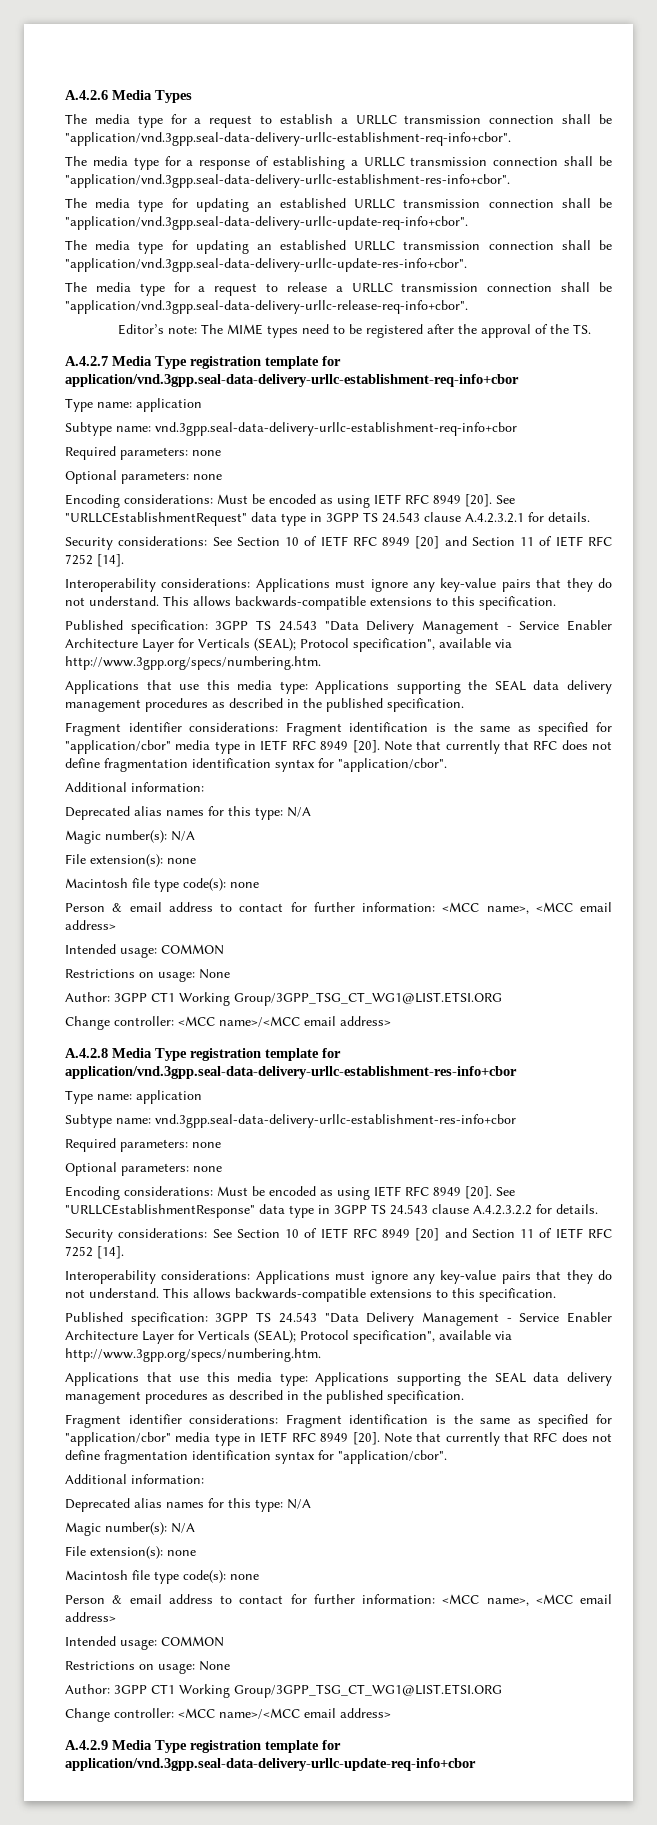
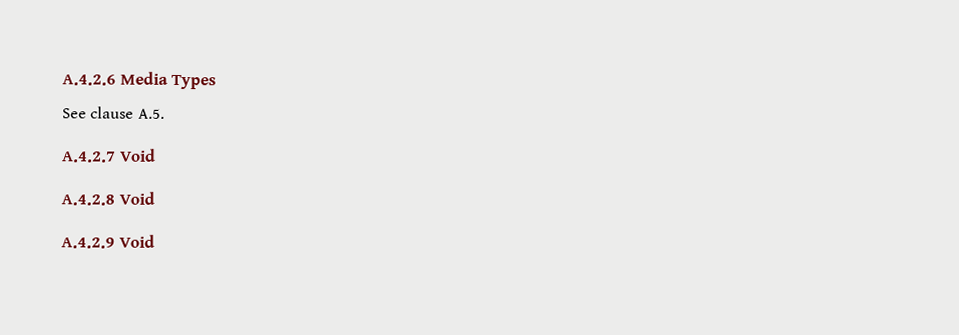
- The media type for a request to establish a URLLC transmission connection shall be "application/vnd.3gpp.seal-data-delivery-urllc-establishment-req-info+cbor".
- The media type for a response of establishing a URLLC transmission connection shall be "application/vnd.3gpp.seal-data-delivery-urllc-establishment-res-info+cbor".
- The media type for updating an established URLLC transmission connection shall be "application/vnd.3gpp.seal-data-delivery-urllc-update-req-info+cbor".
- The media type for updating an established URLLC transmission connection shall be "application/vnd.3gpp.seal-data-delivery-urllc-update-res-info+cbor".
- The media type for a request to release a URLLC transmission connection shall be "application/vnd.3gpp.seal-data-delivery-urllc-release-req-info+cbor".
- Editor’s note: The MIME types need to be registered after the approval of the TS.
- A.4.2.7 Media Type registration template for application/vnd.3gpp.seal-data-delivery-urllc-establishment-req-info+cbor
- Type name: application
- Subtype name: vnd.3gpp.seal-data-delivery-urllc-establishment-req-info+cbor
- Required parameters: none
- Optional parameters: none
- Encoding considerations: Must be encoded as using IETF RFC 8949 [20]. See "URLLCEstablishmentRequest" data type in 3GPP TS 24.543 clause A.4.2.3.2.1 for details.
- Security considerations: See Section 10 of IETF RFC 8949 [20] and Section 11 of IETF RFC 7252 [14].
- Interoperability considerations: Applications must ignore any key-value pairs that they do not understand. This allows backwards-compatible extensions to this specification.
- Published specification: 3GPP TS 24.543 "Data Delivery Management - Service Enabler Architecture Layer for Verticals (SEAL); Protocol specification", available via http://www.3gpp.org/specs/numbering.htm.
- Applications that use this media type: Applications supporting the SEAL data delivery management procedures as described in the published specification.
- Fragment identifier considerations: Fragment identification is the same as specified for "application/cbor" media type in IETF RFC 8949 [20]. Note that currently that RFC does not define fragmentation identification syntax for "application/cbor".
- Additional information:
- Deprecated alias names for this type: N/A
- Magic number(s): N/A
- File extension(s): none
- Macintosh file type code(s): none
- Person & email address to contact for further information: <MCC name>, <MCC email address>
- Intended usage: COMMON
- Restrictions on usage: None
- Author: 3GPP CT1 Working Group/3GPP_TSG_CT_WG1@LIST.ETSI.ORG
- Change controller: <MCC name>/<MCC email address>
- A.4.2.8 Media Type registration template for application/vnd.3gpp.seal-data-delivery-urllc-establishment-res-info+cbor
- Type name: application
- Subtype name: vnd.3gpp.seal-data-delivery-urllc-establishment-res-info+cbor
- Required parameters: none
- Optional parameters: none
- Encoding considerations: Must be encoded as using IETF RFC 8949 [20]. See "URLLCEstablishmentResponse" data type in 3GPP TS 24.543 clause A.4.2.3.2.2 for details.
- Security considerations: See Section 10 of IETF RFC 8949 [20] and Section 11 of IETF RFC 7252 [14].
- Interoperability considerations: Applications must ignore any key-value pairs that they do not understand. This allows backwards-compatible extensions to this specification.
- Published specification: 3GPP TS 24.543 "Data Delivery Management - Service Enabler Architecture Layer for Verticals (SEAL); Protocol specification", available via http://www.3gpp.org/specs/numbering.htm.
- Applications that use this media type: Applications supporting the SEAL data delivery management procedures as described in the published specification.
- Fragment identifier considerations: Fragment identification is the same as specified for "application/cbor" media type in IETF RFC 8949 [20]. Note that currently that RFC does not define fragmentation identification syntax for "application/cbor".
- Additional information:
- Deprecated alias names for this type: N/A
- Magic number(s): N/A
- File extension(s): none
- Macintosh file type code(s): none
- Person & email address to contact for further information: <MCC name>, <MCC email address>
- Intended usage: COMMON
- Restrictions on usage: None
- Author: 3GPP CT1 Working Group/3GPP_TSG_CT_WG1@LIST.ETSI.ORG
- Change controller: <MCC name>/<MCC email address>
- A.4.2.9 Media Type registration template for application/vnd.3gpp.seal-data-delivery-urllc-update-req-info+cbor
+ See clause A.5.
+ A.4.2.7 Void
+ A.4.2.8 Void
+ A.4.2.9 Void

